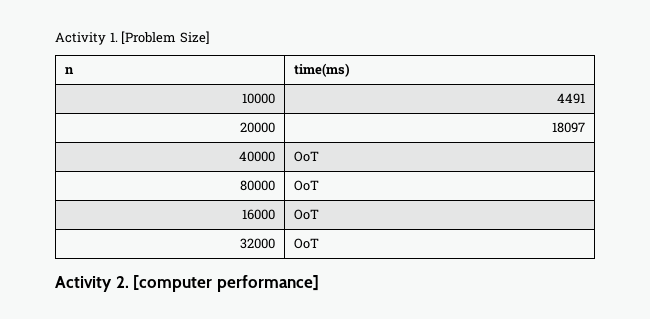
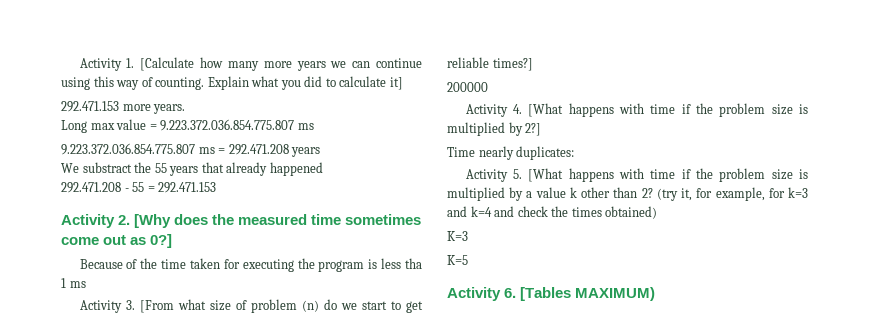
- Activity 1. [Problem Size]
- n | time(ms)
- 10000 | 4491
- 20000 | 18097
- 40000 | OoT
- 80000 | OoT
- 16000 | OoT
- 32000 | OoT
- Activity 2. [computer performance]
+ Activity 1. [Calculate how many more years we can continue using this way of counting. Explain what you did to calculate it]
+ 292.471.153 more years.
+ Long max value = 9.223.372.036.854.775.807 ms
+ 9.223.372.036.854.775.807 ms = 292.471.208 years
+ We substract the 55 years that already happened
+ 292.471.208 - 55 = 292.471.153
+ Activity 2. [Why does the measured time sometimes come out as 0?]
+ Because of the time taken for executing the program is less tha 1 ms
+ Activity 3. [From what size of problem (n) do we start to get reliable times?]
+ 200000
+ Activity 4. [What happens with time if the problem size is multiplied by 2?]
+ Time nearly duplicates:
+ Activity 5. [What happens with time if the problem size is multiplied by a value k other than 2? (try it, for example, for k=3 and k=4 and check the times obtained)
+ K=3
+ K=5
+ Activity 6. [Tables MAXIMUM)

